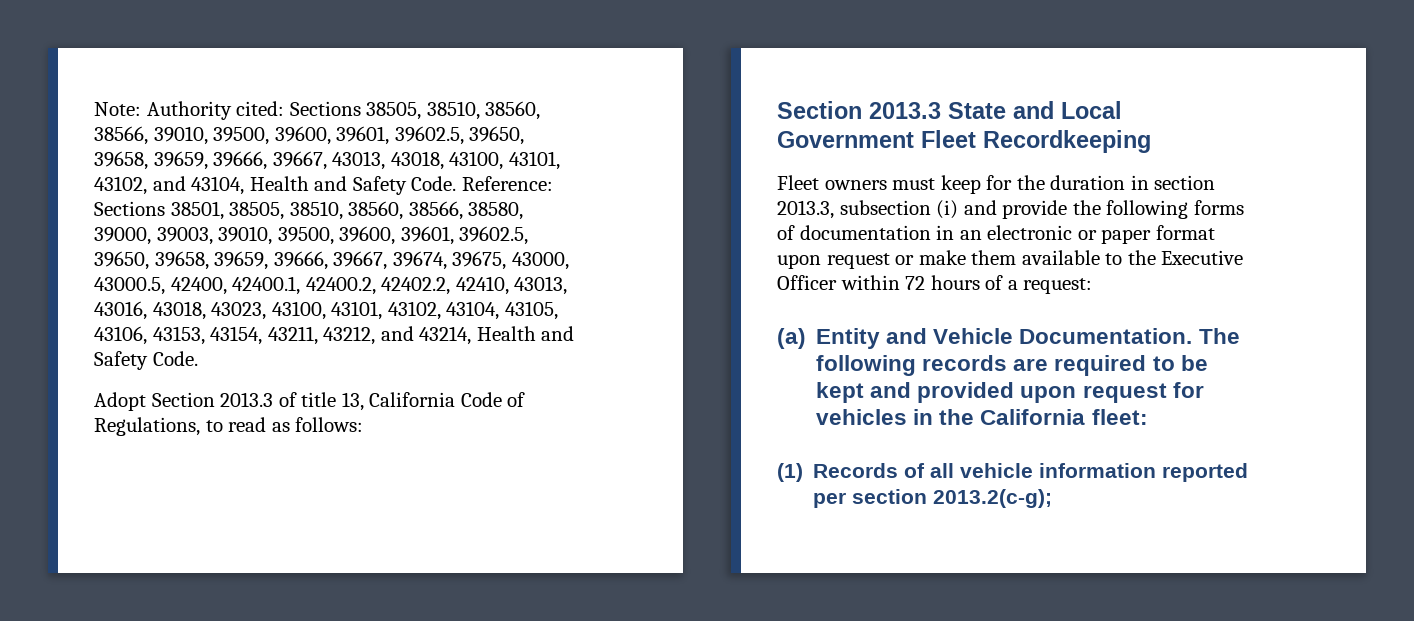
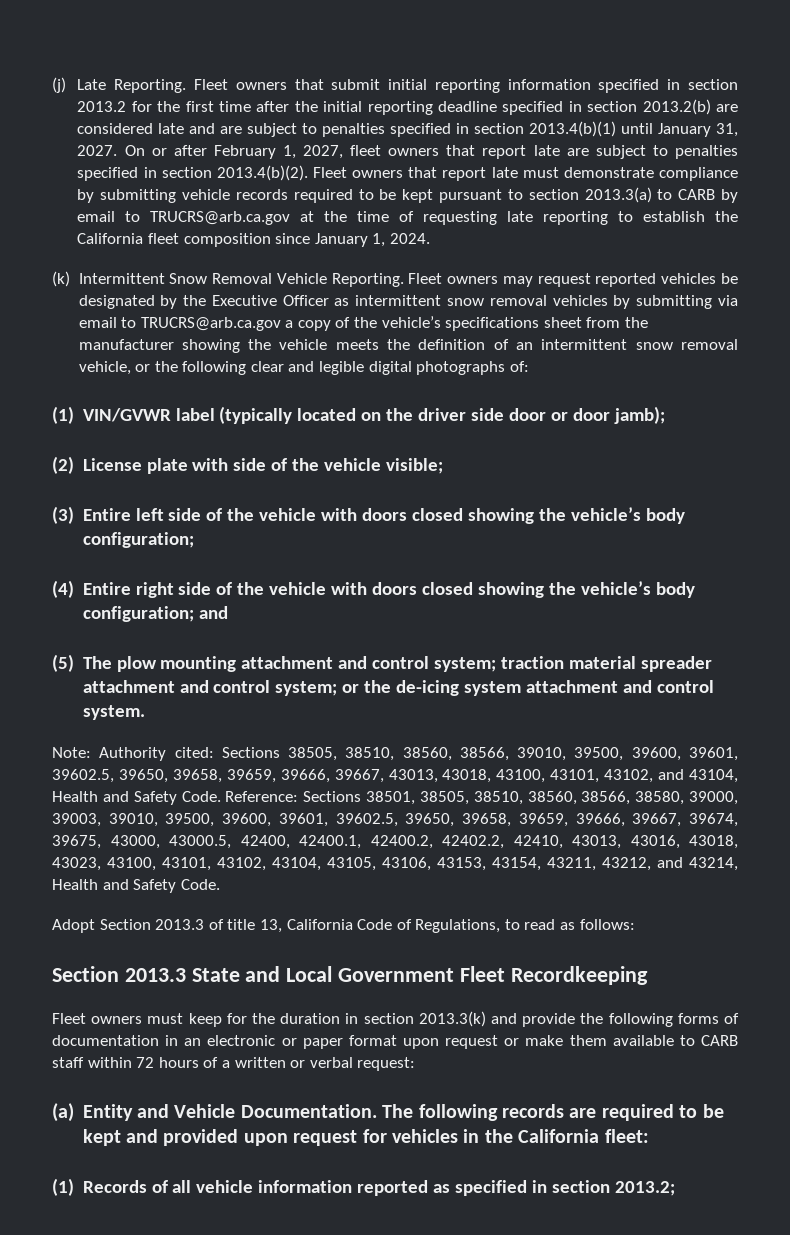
+ (j) Late Reporting. Fleet owners that submit initial reporting information specified in section 2013.2 for the first time after the initial reporting deadline specified in section 2013.2(b) are considered late and are subject to penalties specified in section 2013.4(b)(1) until January 31, 2027. On or after February 1, 2027, fleet owners that report late are subject to penalties specified in section 2013.4(b)(2). Fleet owners that report late must demonstrate compliance by submitting vehicle records required to be kept pursuant to section 2013.3(a) to CARB by email to TRUCRS@arb.ca.gov at the time of requesting late reporting to establish the California fleet composition since January 1, 2024.
+ (k) Intermittent Snow Removal Vehicle Reporting. Fleet owners may request reported vehicles be designated by the Executive Officer as intermittent snow removal vehicles by submitting via email to TRUCRS@arb.ca.gov a copy of the vehicle’s specifications sheet from the manufacturer showing the vehicle meets the definition of an intermittent snow removal vehicle, or the following clear and legible digital photographs of:
+ (1) VIN/GVWR label (typically located on the driver side door or door jamb);
+ (2) License plate with side of the vehicle visible;
+ (3) Entire left side of the vehicle with doors closed showing the vehicle’s body configuration;
+ (4) Entire right side of the vehicle with doors closed showing the vehicle’s body configuration; and
+ (5) The plow mounting attachment and control system; traction material spreader attachment and control system; or the de-icing system attachment and control system.
- Fleet owners must keep for the duration in section 2013.3, subsection (i) and provide the following forms of documentation in an electronic or paper format upon request or make them available to the Executive Officer within 72 hours of a request:
+ Fleet owners must keep for the duration in section 2013.3(k) and provide the following forms of documentation in an electronic or paper format upon request or make them available to CARB staff within 72 hours of a written or verbal request:
- (1) Records of all vehicle information reported per section 2013.2(c-g);
+ (1) Records of all vehicle information reported as specified in section 2013.2;

